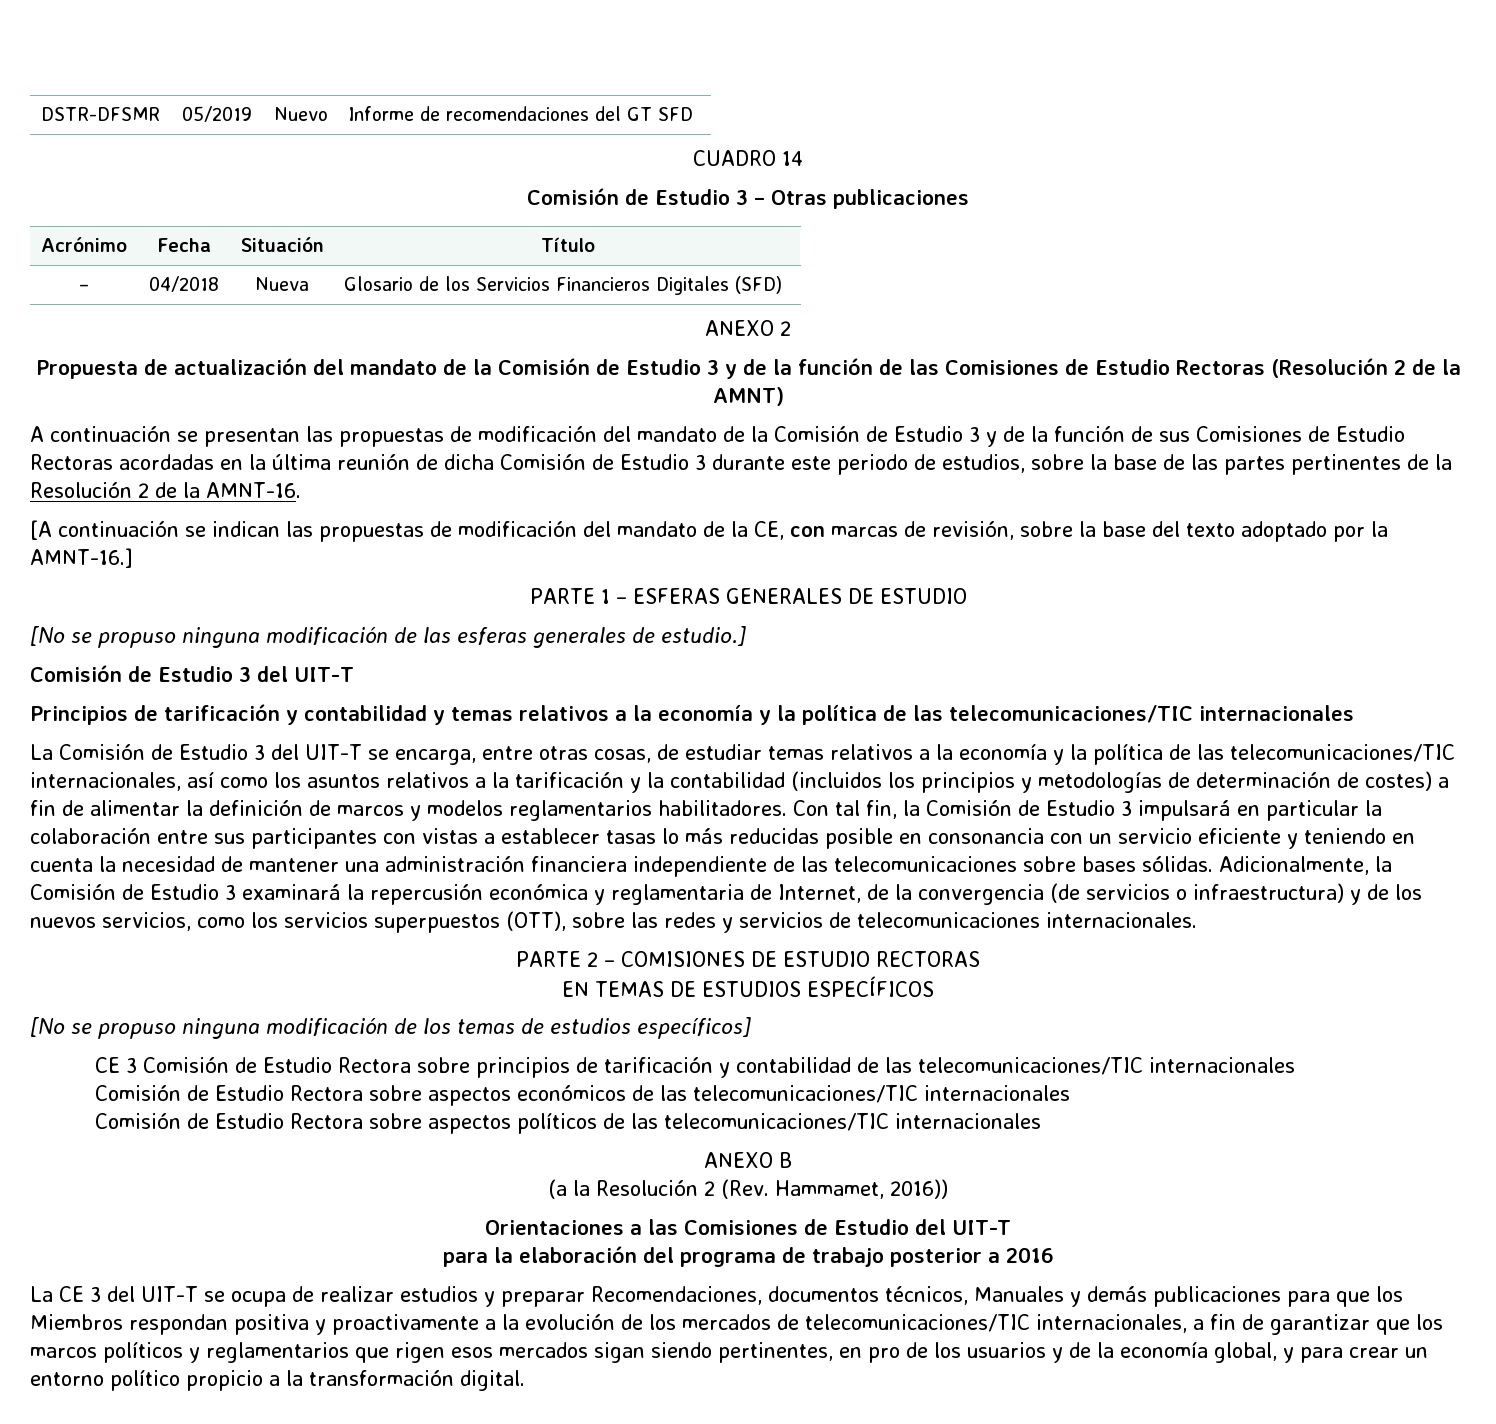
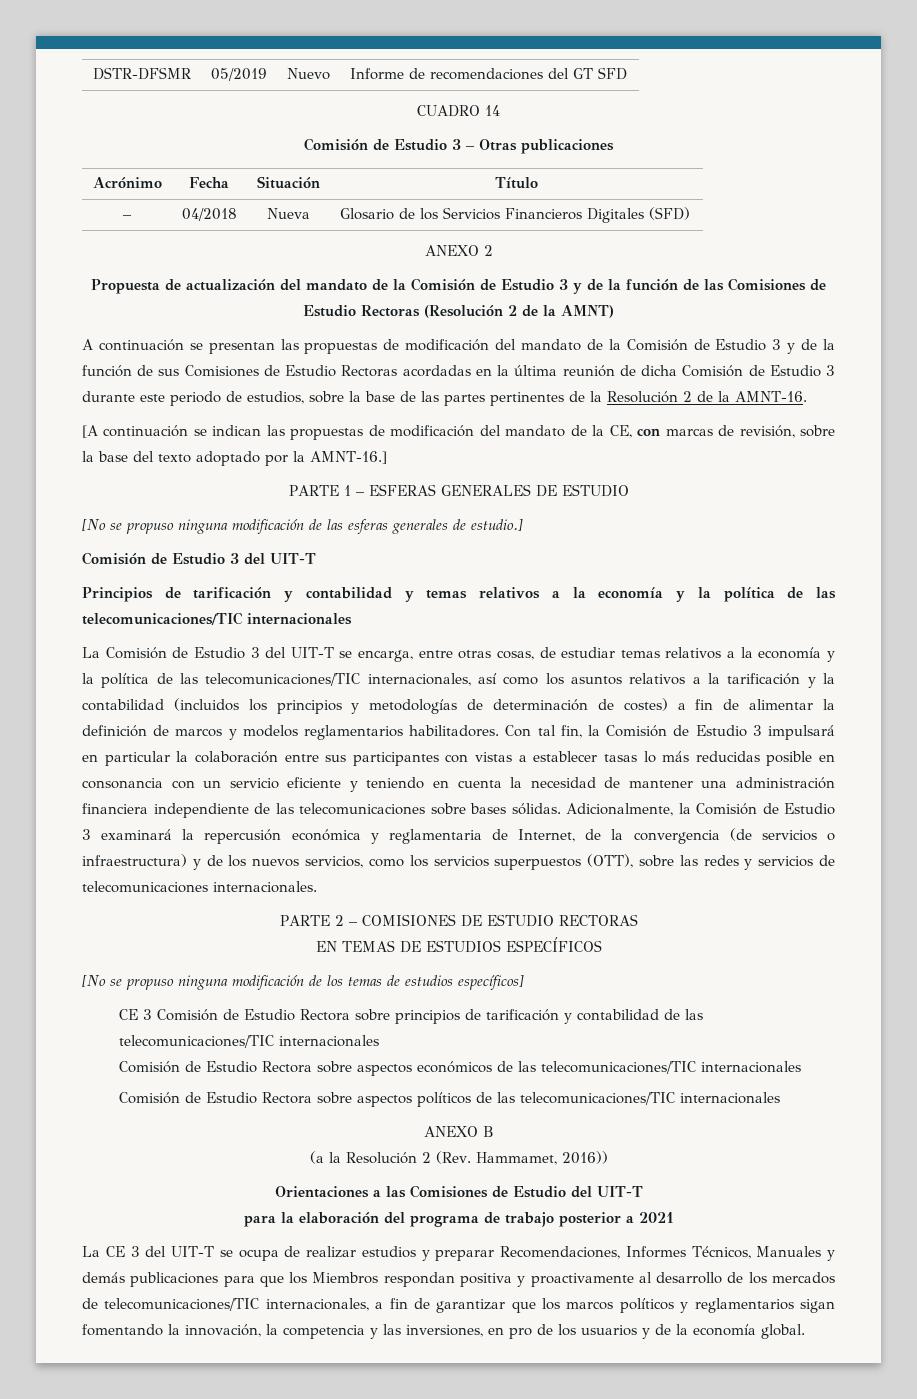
- para la elaboración del programa de trabajo posterior a 2016
+ para la elaboración del programa de trabajo posterior a 2021
- La CE 3 del UIT-T se ocupa de realizar estudios y preparar Recomendaciones, documentos técnicos, Manuales y demás publicaciones para que los Miembros respondan positiva y proactivamente a la evolución de los mercados de telecomunicaciones/TIC internacionales, a fin de garantizar que los marcos políticos y reglamentarios que rigen esos mercados sigan siendo pertinentes, en pro de los usuarios y de la economía global, y para crear un entorno político propicio a la transformación digital.
+ La CE 3 del UIT-T se ocupa de realizar estudios y preparar Recomendaciones, Informes Técnicos, Manuales y demás publicaciones para que los Miembros respondan positiva y proactivamente al desarrollo de los mercados de telecomunicaciones/TIC internacionales, a fin de garantizar que los marcos políticos y reglamentarios sigan fomentando la innovación, la competencia y las inversiones, en pro de los usuarios y de la economía global.

